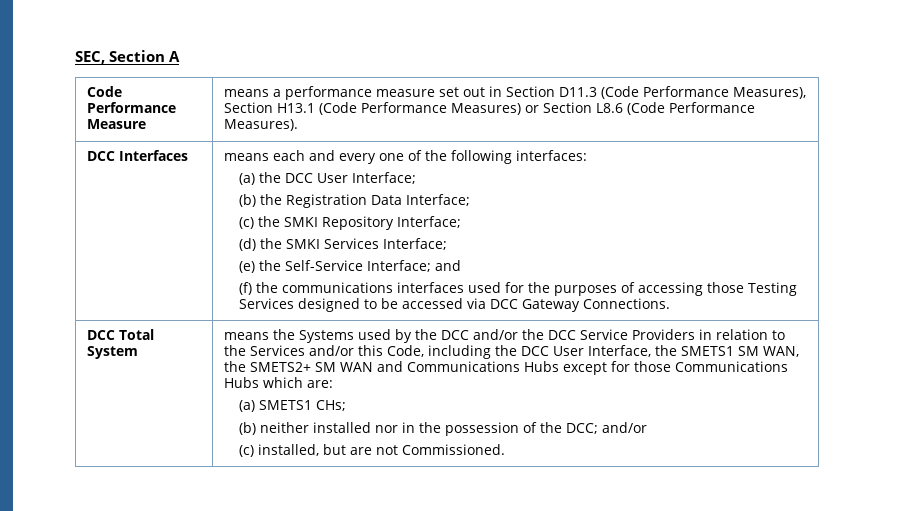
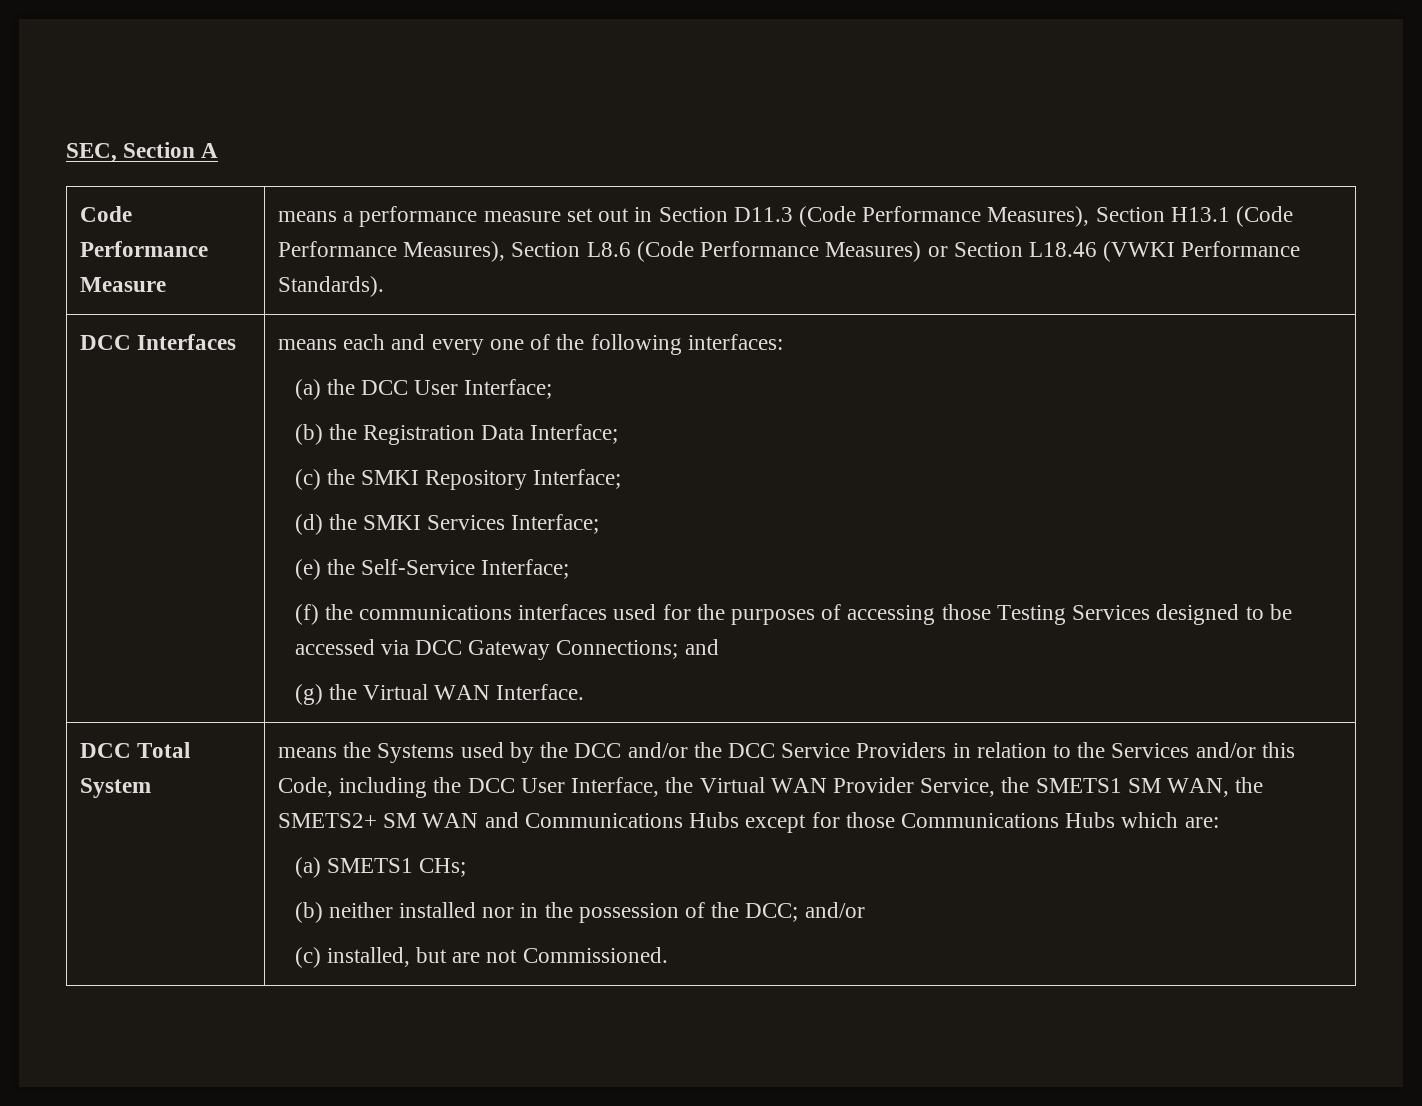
- Code Performance Measure | means a performance measure set out in Section D11.3 (Code Performance Measures), Section H13.1 (Code Performance Measures) or Section L8.6 (Code Performance Measures).
+ Code Performance Measure | means a performance measure set out in Section D11.3 (Code Performance Measures), Section H13.1 (Code Performance Measures), Section L8.6 (Code Performance Measures) or Section L18.46 (VWKI Performance Standards).
- (e) the Self-Service Interface; and
+ (e) the Self-Service Interface;
- (f) the communications interfaces used for the purposes of accessing those Testing Services designed to be accessed via DCC Gateway Connections.
+ (f) the communications interfaces used for the purposes of accessing those Testing Services designed to be accessed via DCC Gateway Connections; and
+ (g) the Virtual WAN Interface.
- means the Systems used by the DCC and/or the DCC Service Providers in relation to the Services and/or this Code, including the DCC User Interface, the SMETS1 SM WAN, the SMETS2+ SM WAN and Communications Hubs except for those Communications Hubs which are:
+ means the Systems used by the DCC and/or the DCC Service Providers in relation to the Services and/or this Code, including the DCC User Interface, the Virtual WAN Provider Service, the SMETS1 SM WAN, the SMETS2+ SM WAN and Communications Hubs except for those Communications Hubs which are:

